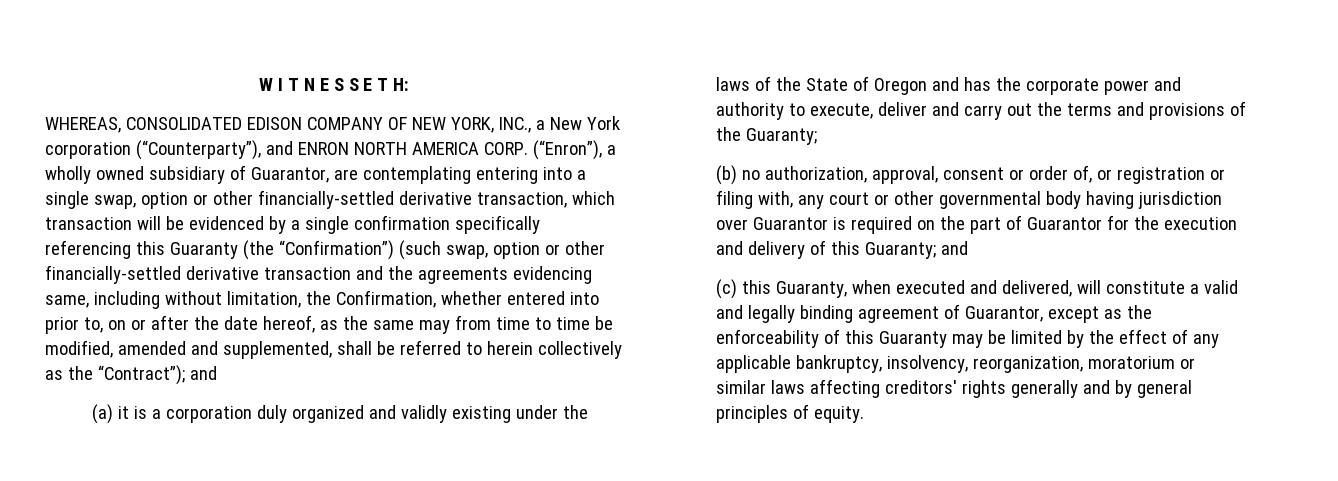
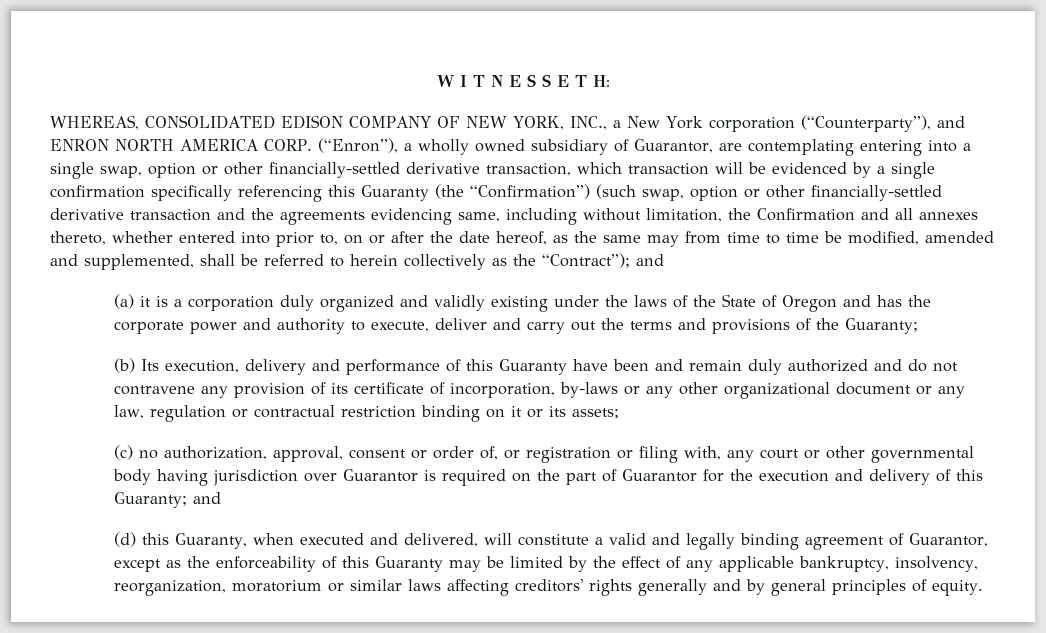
- (“Enron”), a wholly owned subsidiary of Guarantor, are contemplating entering into a single swap, option or other financially-settled derivative transaction, which transaction will be evidenced by a single confirmation specifically referencing this Guaranty (the “Confirmation”) (such swap, option or other financially-settled derivative transaction and the agreements evidencing same, including without limitation, the Confirmation, whether entered into prior to, on or after the date hereof, as the same may from time to time be modified, amended and supplemented, shall be referred to herein collectively as the “Contract”);
+ (“Enron”), a wholly owned subsidiary of Guarantor, are contemplating entering into a single swap, option or other financially-settled derivative transaction, which transaction will be evidenced by a single confirmation specifically referencing this Guaranty (the “Confirmation”) (such swap, option or other financially-settled derivative transaction and the agreements evidencing same, including without limitation, the Confirmation and all annexes thereto, whether entered into prior to, on or after the date hereof, as the same may from time to time be modified, amended and supplemented, shall be referred to herein collectively as the “Contract”);
- (b) no authorization, approval, consent or order of, or registration or filing with, any court or other governmental body having jurisdiction over Guarantor is required on the part of Guarantor for the execution and delivery of this Guaranty; and
+ (b) Its execution, delivery and performance of this Guaranty have been and remain duly authorized and do not contravene any provision of its certificate of incorporation, by-laws or any other organizational document or any law, regulation or contractual restriction binding on it or its assets;
+ (c) no authorization, approval, consent or order of, or registration or filing with, any court or other governmental body having jurisdiction over Guarantor is required on the part of Guarantor for the execution and delivery of this Guaranty; and
- (c) this Guaranty, when executed and delivered, will constitute a valid and legally binding agreement of Guarantor, except as the enforceability of this Guaranty may be limited by the effect of any applicable bankruptcy, insolvency, reorganization, moratorium or similar laws affecting creditors' rights generally and by general principles of equity.
+ (d) this Guaranty, when executed and delivered, will constitute a valid and legally binding agreement of Guarantor, except as the enforceability of this Guaranty may be limited by the effect of any applicable bankruptcy, insolvency, reorganization, moratorium or similar laws affecting creditors' rights generally and by general principles of equity.

